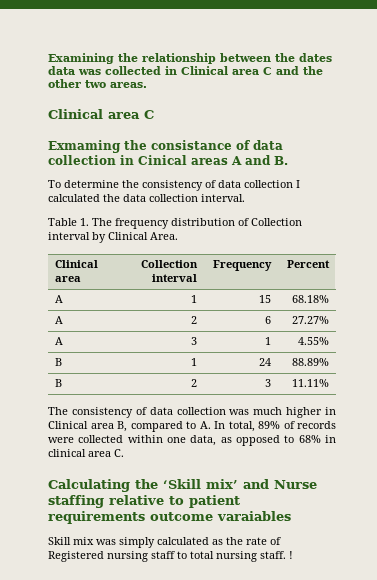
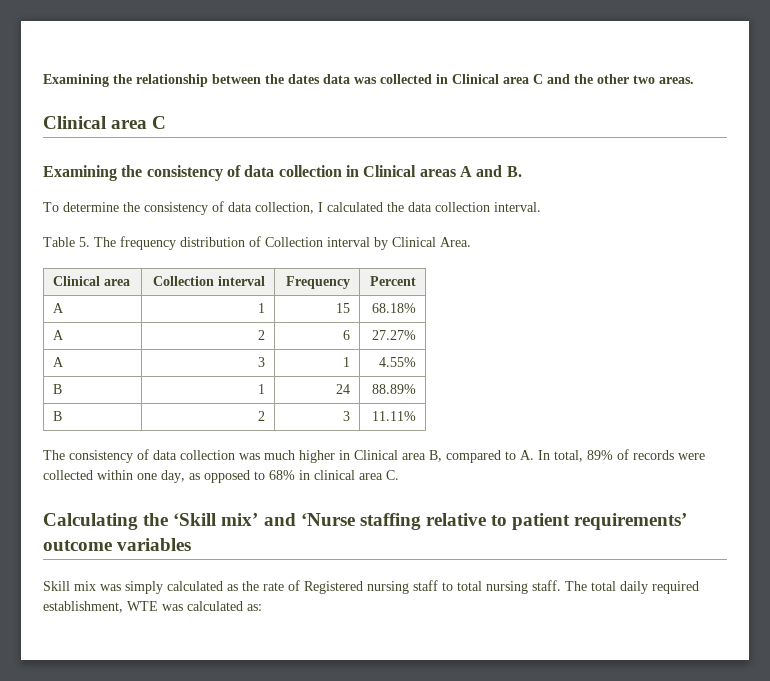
- Exmaming the consistance of data collection in Cinical areas A and B.
+ Examining the consistency of data collection in Clinical areas A and B.
- To determine the consistency of data collection I calculated the data collection interval.
+ To determine the consistency of data collection, I calculated the data collection interval.
- Table 1. The frequency distribution of Collection interval by Clinical Area.
+ Table 5. The frequency distribution of Collection interval by Clinical Area.
- The consistency of data collection was much higher in Clinical area B, compared to A. In total, 89% of records were collected within one data, as opposed to 68% in clinical area C.
+ The consistency of data collection was much higher in Clinical area B, compared to A. In total, 89% of records were collected within one day, as opposed to 68% in clinical area C.
- Calculating the ‘Skill mix’ and Nurse staffing relative to patient requirements outcome varaiables
+ Calculating the ‘Skill mix’ and ‘Nurse staffing relative to patient requirements’ outcome variables
- !
+ The total daily required establishment, WTE was calculated as:

